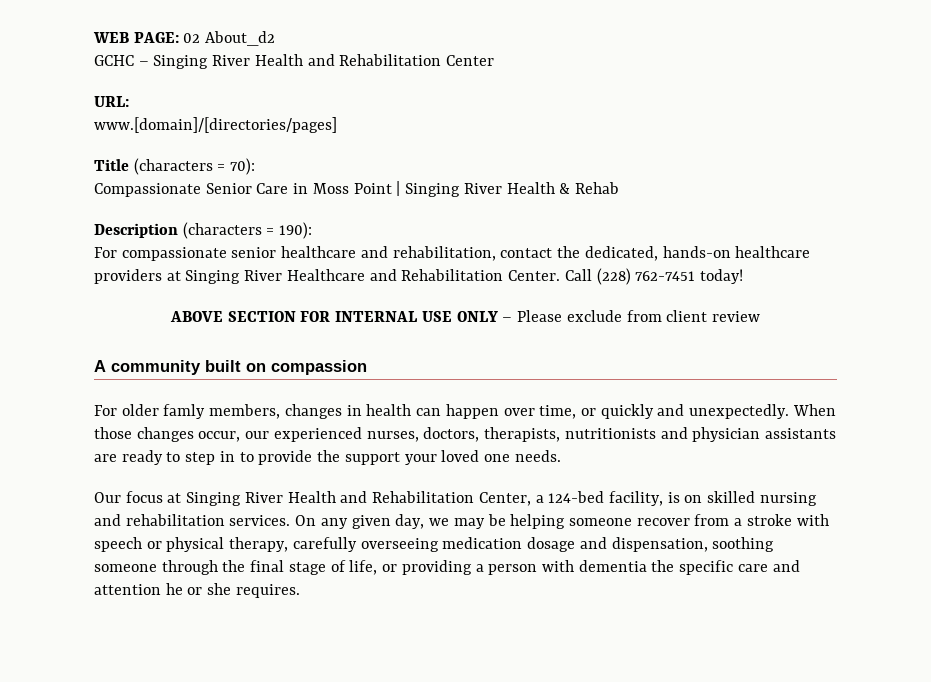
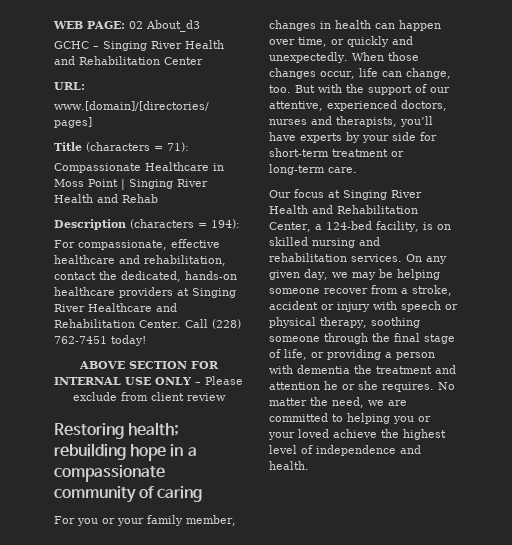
- WEB PAGE: 02 About_d2
+ WEB PAGE: 02 About_d3
- Title (characters = 70):
+ Title (characters = 71):
- Compassionate Senior Care in Moss Point | Singing River Health & Rehab
+ Compassionate Healthcare in Moss Point | Singing River Health and Rehab
- Description (characters = 190):
- For compassionate senior healthcare and rehabilitation, contact the dedicated, hands-on healthcare providers at Singing River Healthcare and Rehabilitation Center.
+ Description (characters = 194):
+ For compassionate, effective healthcare and rehabilitation, contact the dedicated, hands-on healthcare providers at Singing River Healthcare and Rehabilitation Center.
- A community built on compassion
- For older famly members, changes in health can happen over time, or quickly and unexpectedly.
+ Restoring health; rebuilding hope in a compassionate community of caring
+ For you or your family member, changes in health can happen over time, or quickly and unexpectedly.
- When those changes occur, our experienced nurses, doctors, therapists, nutritionists and physician assistants are ready to step in to provide the support your loved one needs.
+ When those changes occur, life can change, too. But with the support of our attentive, experienced doctors, nurses and therapists, you’ll have experts by your side for short-term treatment or long-term care.
- On any given day, we may be helping someone recover from a stroke with speech or physical therapy, carefully overseeing medication dosage and dispensation, soothing someone through the final stage of life, or providing a person with dementia the specific care and attention he or she requires.
+ On any given day, we may be helping someone recover from a stroke, accident or injury with speech or physical therapy, soothing someone through the final stage of life, or providing a person with dementia the treatment and attention he or she requires.
+ No matter the need, we are committed to helping you or your loved achieve the highest level of independence and health.

